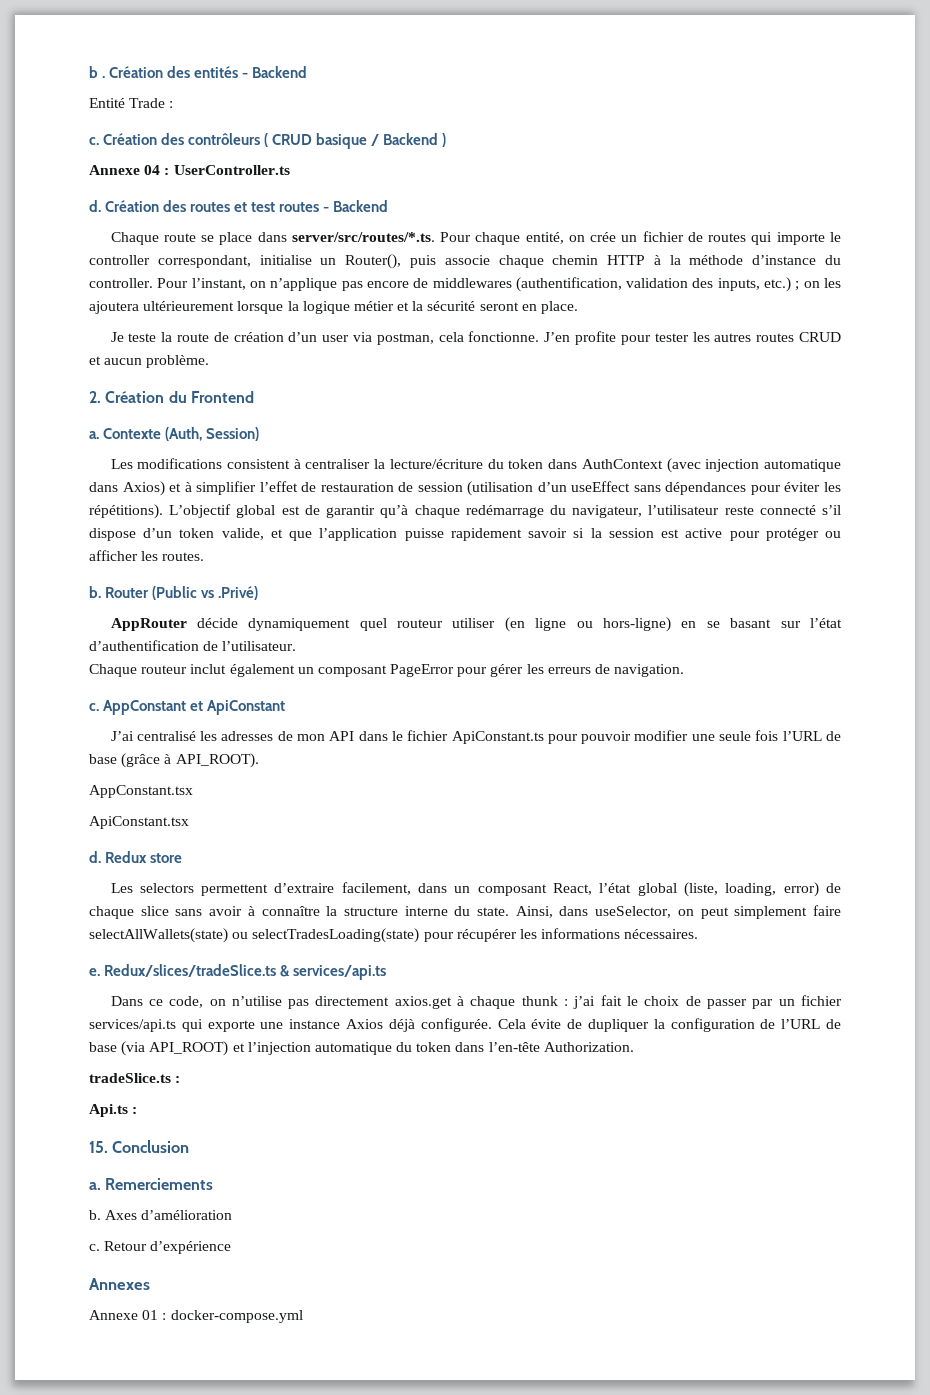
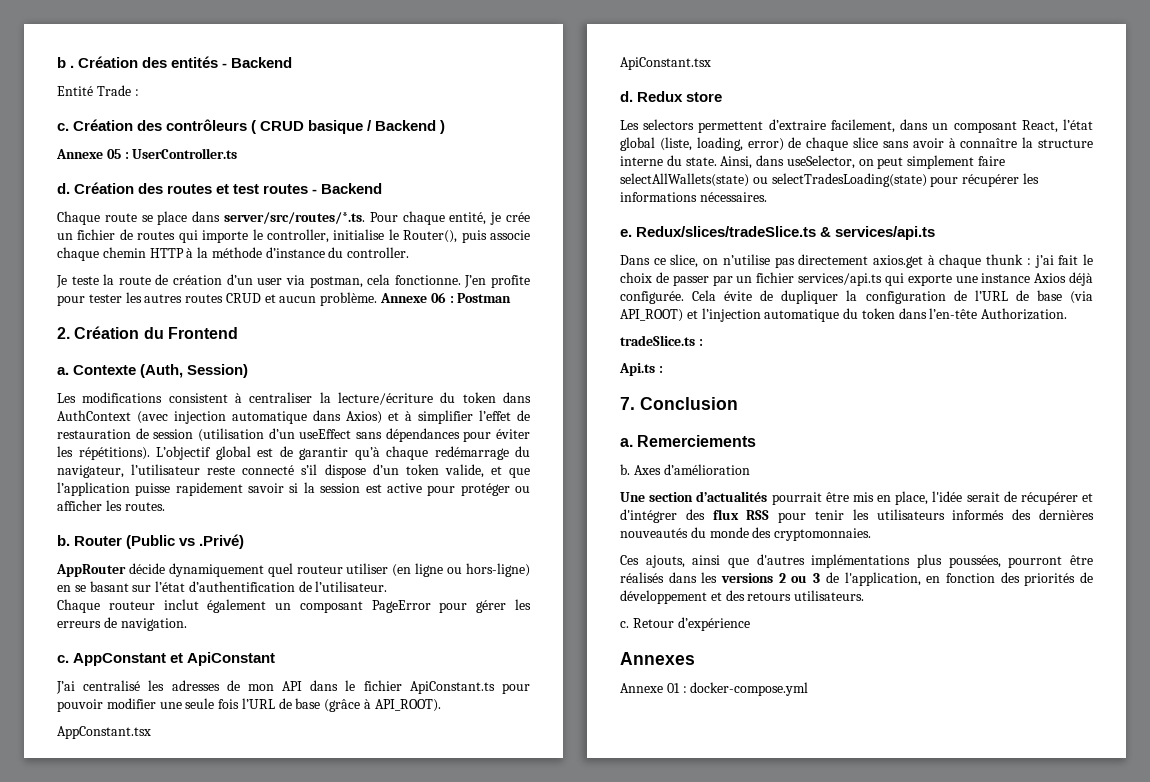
- Annexe 04 : UserController.ts
+ Annexe 05 : UserController.ts
- Chaque route se place dans server/src/routes/*.ts. Pour chaque entité, on crée un fichier de routes qui importe le controller correspondant, initialise un Router(), puis associe chaque chemin HTTP à la méthode d’instance du controller. Pour l’instant, on n’applique pas encore de middlewares (authentification, validation des inputs, etc.) ; on les ajoutera ultérieurement lorsque la logique métier et la sécurité seront en place.
+ Chaque route se place dans server/src/routes/*.ts. Pour chaque entité, je crée un fichier de routes qui importe le controller, initialise le Router(), puis associe chaque chemin HTTP à la méthode d’instance du controller.
+ Annexe 06 : Postman
- Dans ce code, on n’utilise pas directement axios.get à chaque thunk : j’ai fait le choix de passer par un fichier services/api.ts qui exporte une instance Axios déjà configurée.
+ Dans ce slice, on n’utilise pas directement axios.get à chaque thunk : j’ai fait le choix de passer par un fichier services/api.ts qui exporte une instance Axios déjà configurée.
- 15. Conclusion
+ 7. Conclusion
+ Une section d’actualités pourrait être mis en place, l'idée serait de récupérer et d'intégrer des flux RSS pour tenir les utilisateurs informés des dernières nouveautés du monde des cryptomonnaies.
+ Ces ajouts, ainsi que d'autres implémentations plus poussées, pourront être réalisés dans les versions 2 ou 3 de l'application, en fonction des priorités de développement et des retours utilisateurs.

